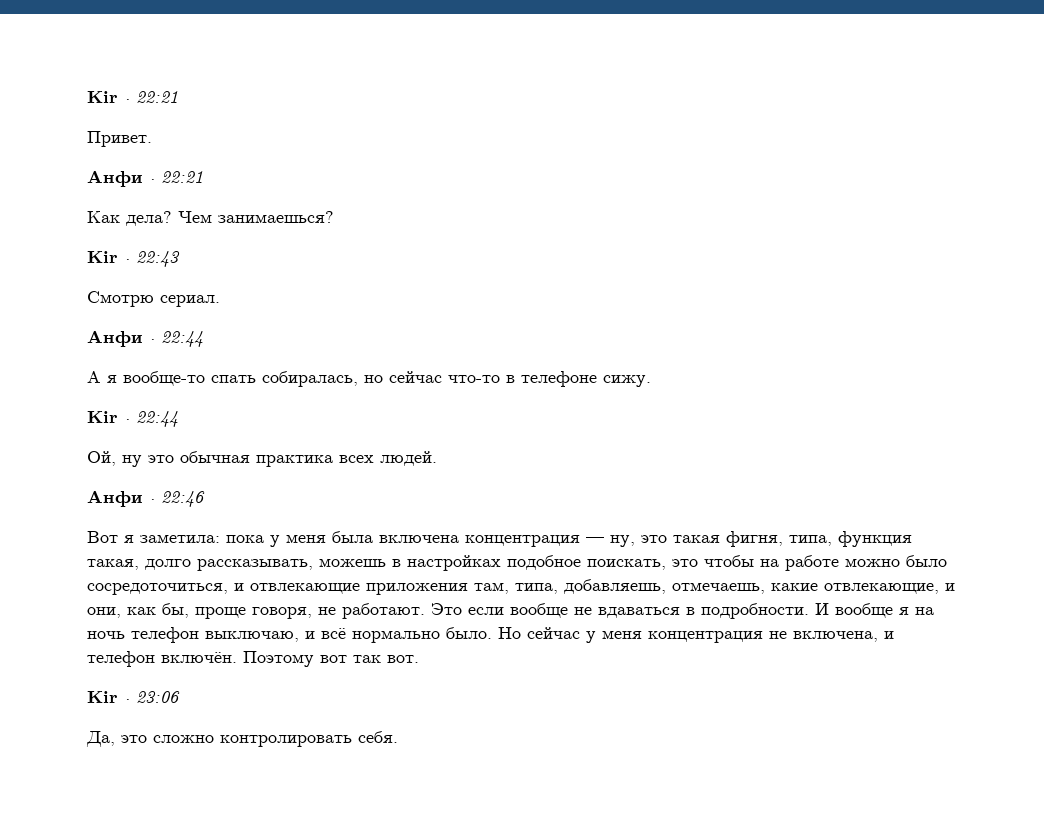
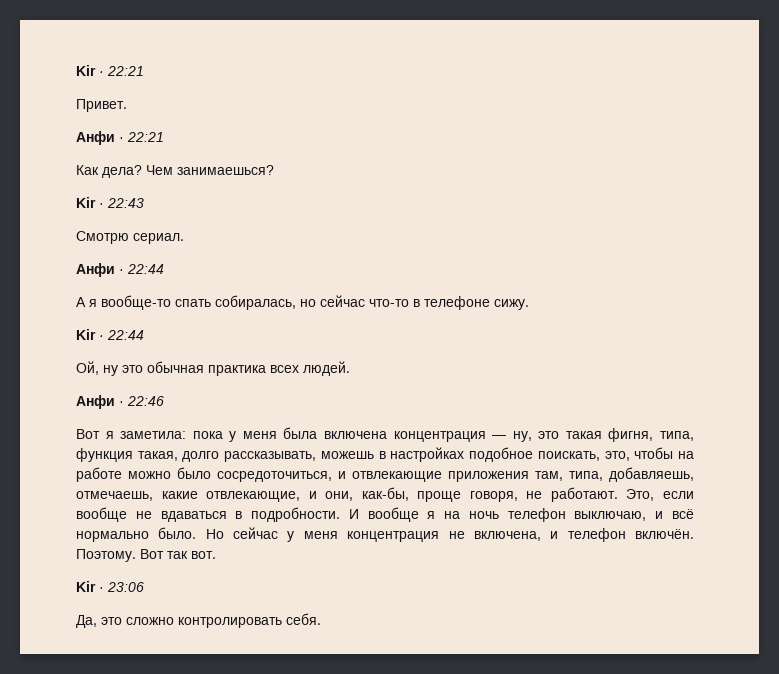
- Вот я заметила: пока у меня была включена концентрация — ну, это такая фигня, типа, функция такая, долго рассказывать, можешь в настройках подобное поискать, это чтобы на работе можно было сосредоточиться, и отвлекающие приложения там, типа, добавляешь, отмечаешь, какие отвлекающие, и они, как бы, проще говоря, не работают.
+ Вот я заметила: пока у меня была включена концентрация — ну, это такая фигня, типа, функция такая, долго рассказывать, можешь в настройках подобное поискать, это, чтобы на работе можно было сосредоточиться, и отвлекающие приложения там, типа, добавляешь, отмечаешь, какие отвлекающие, и они, как-бы, проще говоря, не работают.
- Это если вообще не вдаваться в подробности.
+ Это, если вообще не вдаваться в подробности.
- Поэтому вот так вот.
+ Поэтому. Вот так вот.

